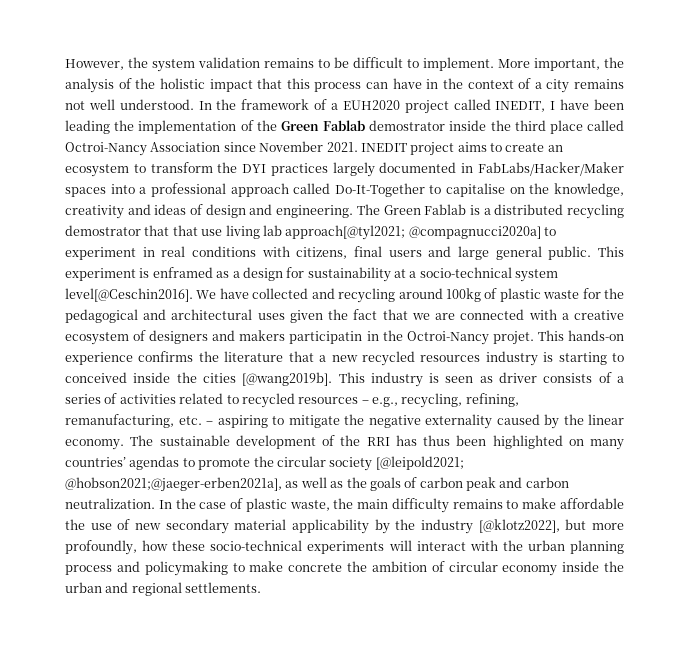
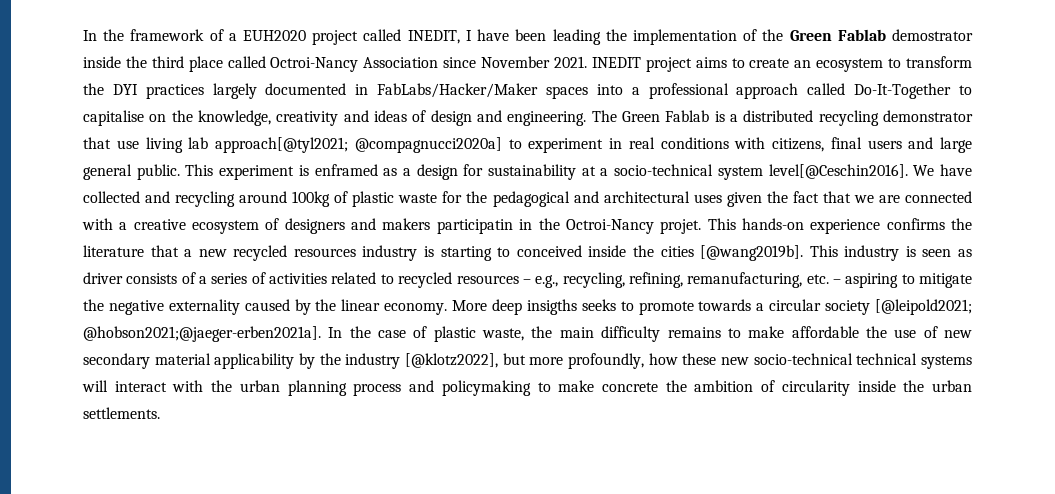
- However, the system validation remains to be difficult to implement. More important, the analysis of the holistic impact that this process can have in the context of a city remains not well understood.
- The Green Fablab is a distributed recycling demostrator that that use living lab approach[@tyl2021; @compagnucci2020a] to experiment in real conditions with citizens, final users and large general public.
+ The Green Fablab is a distributed recycling demonstrator that use living lab approach[@tyl2021; @compagnucci2020a] to experiment in real conditions with citizens, final users and large general public.
- The sustainable development of the RRI has thus been highlighted on many countries’ agendas to promote the circular society [@leipold2021; @hobson2021;@jaeger-erben2021a], as well as the goals of carbon peak and carbon neutralization.
+ More deep insigths seeks to promote towards a circular society [@leipold2021; @hobson2021;@jaeger-erben2021a].
- In the case of plastic waste, the main difficulty remains to make affordable the use of new secondary material applicability by the industry [@klotz2022], but more profoundly, how these socio-technical experiments will interact with the urban planning process and policymaking to make concrete the ambition of circular economy inside the urban and regional settlements.
+ In the case of plastic waste, the main difficulty remains to make affordable the use of new secondary material applicability by the industry [@klotz2022], but more profoundly, how these new socio-technical technical systems will interact with the urban planning process and policymaking to make concrete the ambition of circularity inside the urban settlements.

